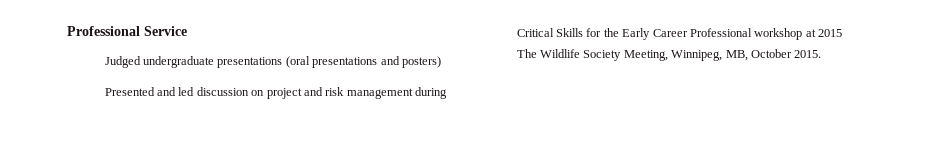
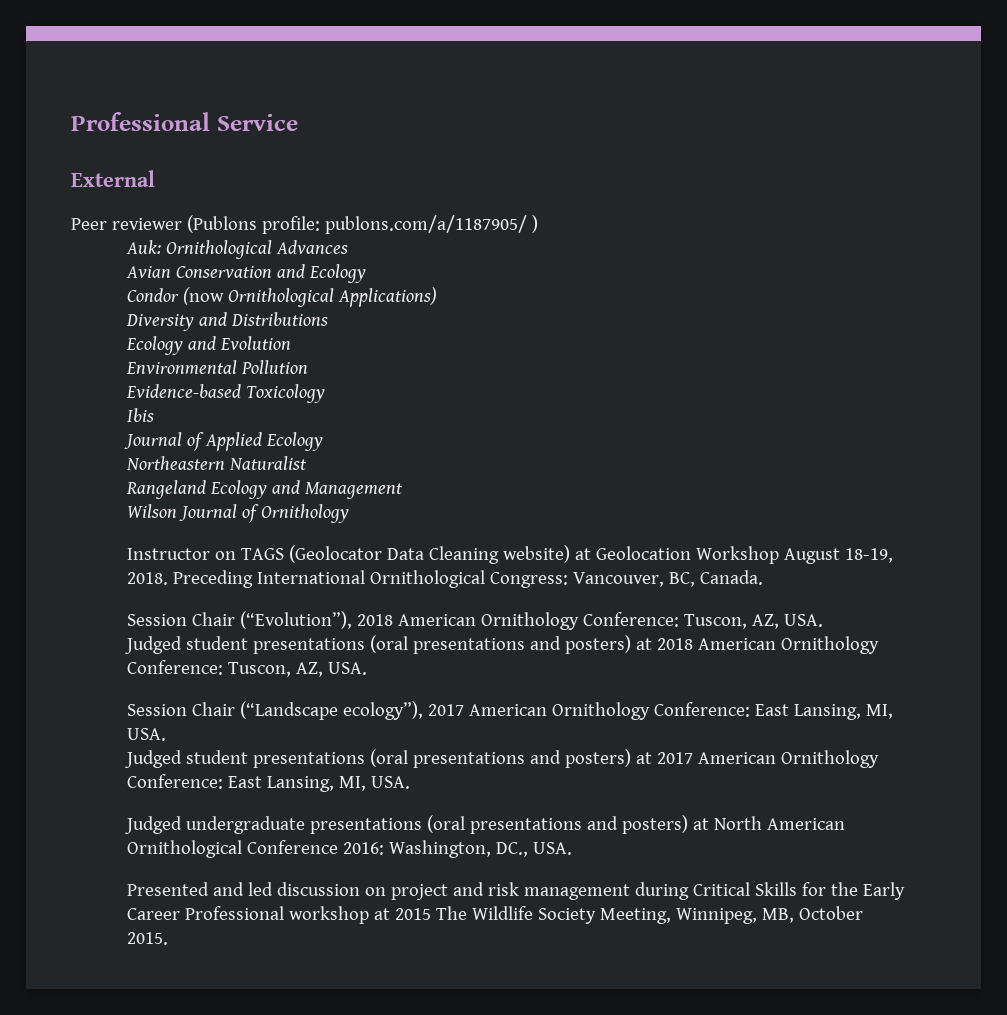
+ External
+ Peer reviewer (Publons profile: publons.com/a/1187905/ )
+ Auk: Ornithological Advances
+ Avian Conservation and Ecology
+ Condor (now Ornithological Applications)
+ Diversity and Distributions
+ Ecology and Evolution
+ Environmental Pollution
+ Evidence-based Toxicology
+ Ibis
+ Journal of Applied Ecology
+ Northeastern Naturalist
+ Rangeland Ecology and Management
+ Wilson Journal of Ornithology
+ Instructor on TAGS (Geolocator Data Cleaning website) at Geolocation Workshop August 18-19, 2018. Preceding International Ornithological Congress: Vancouver, BC, Canada.
+ Session Chair (“Evolution”), 2018 American Ornithology Conference: Tuscon, AZ, USA.
+ Judged student presentations (oral presentations and posters) at 2018 American Ornithology Conference: Tuscon, AZ, USA.
+ Session Chair (“Landscape ecology”), 2017 American Ornithology Conference: East Lansing, MI, USA.
+ Judged student presentations (oral presentations and posters) at 2017 American Ornithology Conference: East Lansing, MI, USA.
- Judged undergraduate presentations (oral presentations and posters)
+ Judged undergraduate presentations (oral presentations and posters) at North American Ornithological Conference 2016: Washington, DC., USA.

